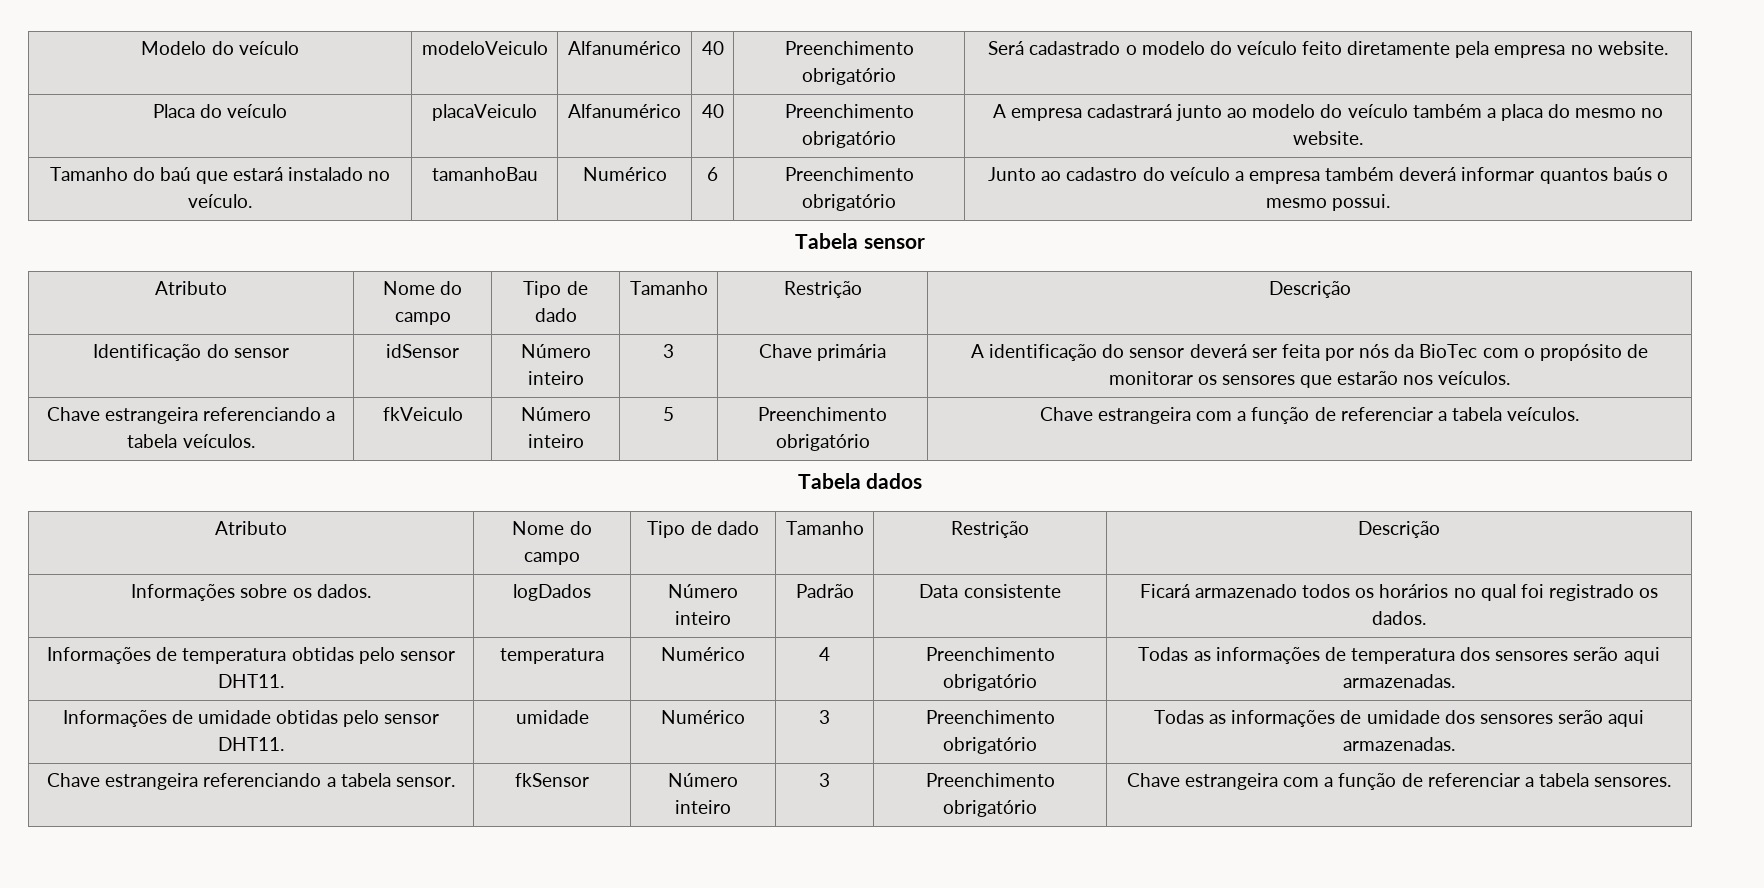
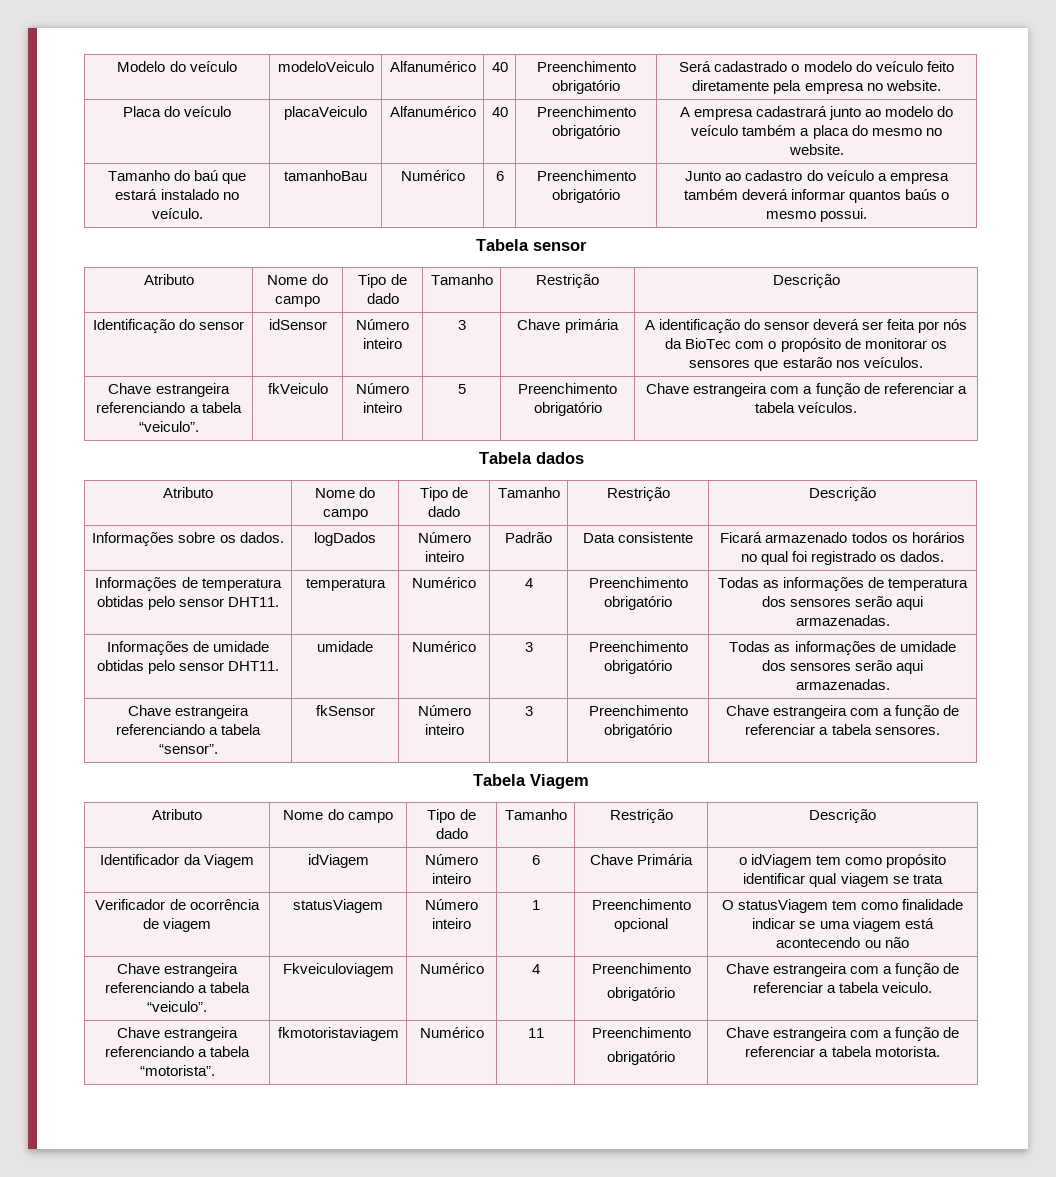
- Chave estrangeira referenciando a tabela veículos. | fkVeiculo | Número inteiro | 5 | Preenchimento obrigatório | Chave estrangeira com a função de referenciar a tabela veículos.
+ Chave estrangeira referenciando a tabela “veiculo”. | fkVeiculo | Número inteiro | 5 | Preenchimento obrigatório | Chave estrangeira com a função de referenciar a tabela veículos.
- Chave estrangeira referenciando a tabela sensor. | fkSensor | Número inteiro | 3 | Preenchimento obrigatório | Chave estrangeira com a função de referenciar a tabela sensores.
+ Chave estrangeira referenciando a tabela “sensor”. | fkSensor | Número inteiro | 3 | Preenchimento obrigatório | Chave estrangeira com a função de referenciar a tabela sensores.
+ Tabela Viagem
+ Atributo | Nome do campo | Tipo de dado | Tamanho | Restrição | Descrição
+ Identificador da Viagem | idViagem | Número inteiro | 6 | Chave Primária | o idViagem tem como propósito identificar qual viagem se trata
+ Verificador de ocorrência de viagem | statusViagem | Número inteiro | 1 | Preenchimento opcional | O statusViagem tem como finalidade indicar se uma viagem está acontecendo ou não
+ Chave estrangeira referenciando a tabela “veiculo”. | Fkveiculoviagem | Numérico | 4 | Preenchimento
+ obrigatório | Chave estrangeira com a função de referenciar a tabela veiculo.
+ Chave estrangeira referenciando a tabela “motorista”. | fkmotoristaviagem | Numérico | 11 | Preenchimento
+ obrigatório | Chave estrangeira com a função de referenciar a tabela motorista.

